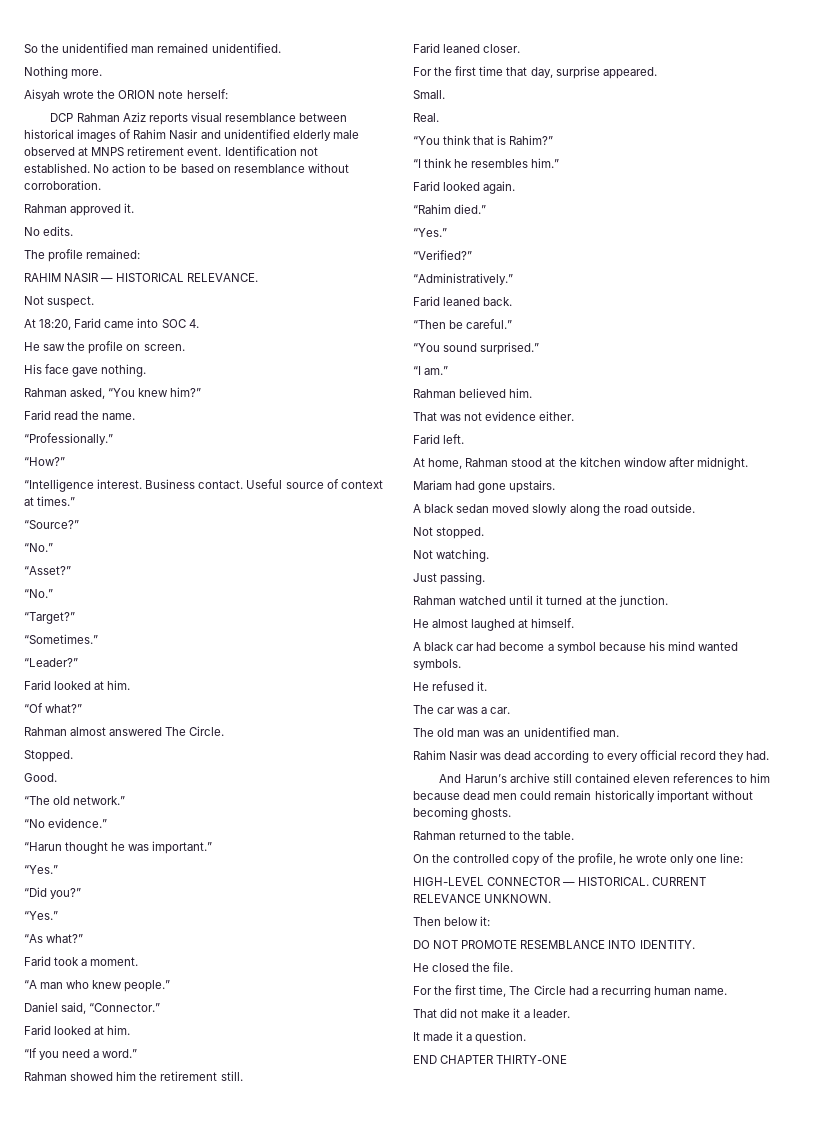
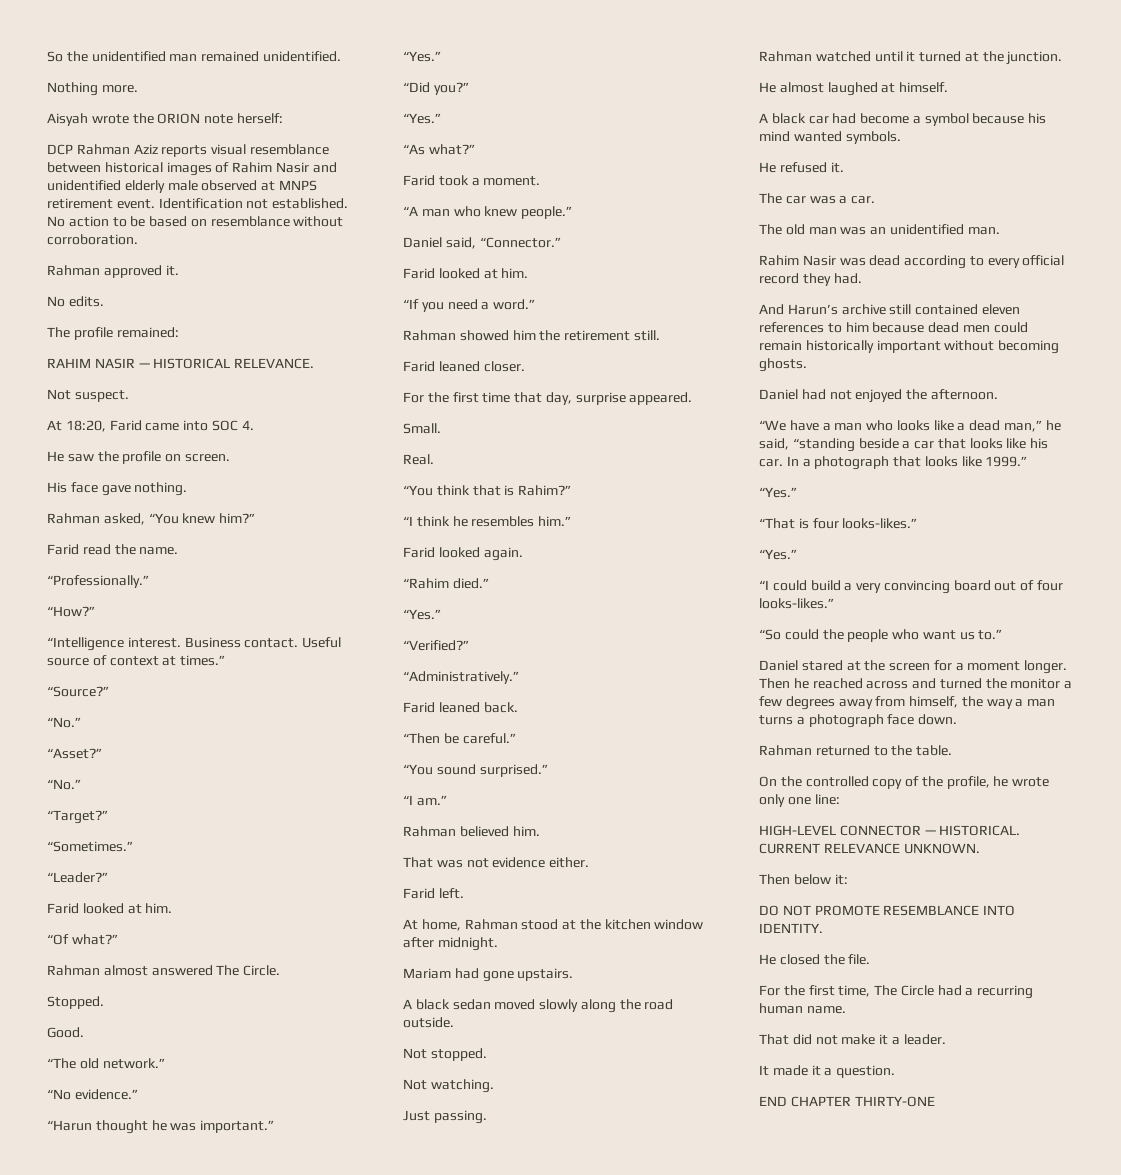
+ Daniel had not enjoyed the afternoon.
+ “We have a man who looks like a dead man,” he said, “standing beside a car that looks like his car. In a photograph that looks like 1999.”
+ “Yes.”
+ “That is four looks-likes.”
+ “Yes.”
+ “I could build a very convincing board out of four looks-likes.”
+ “So could the people who want us to.”
+ Daniel stared at the screen for a moment longer. Then he reached across and turned the monitor a few degrees away from himself, the way a man turns a photograph face down.

